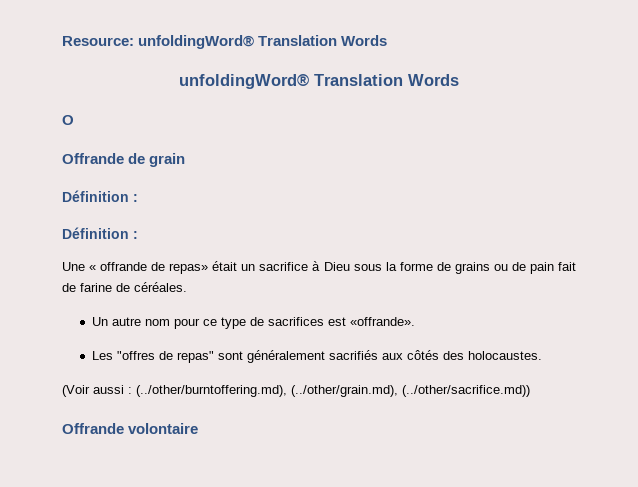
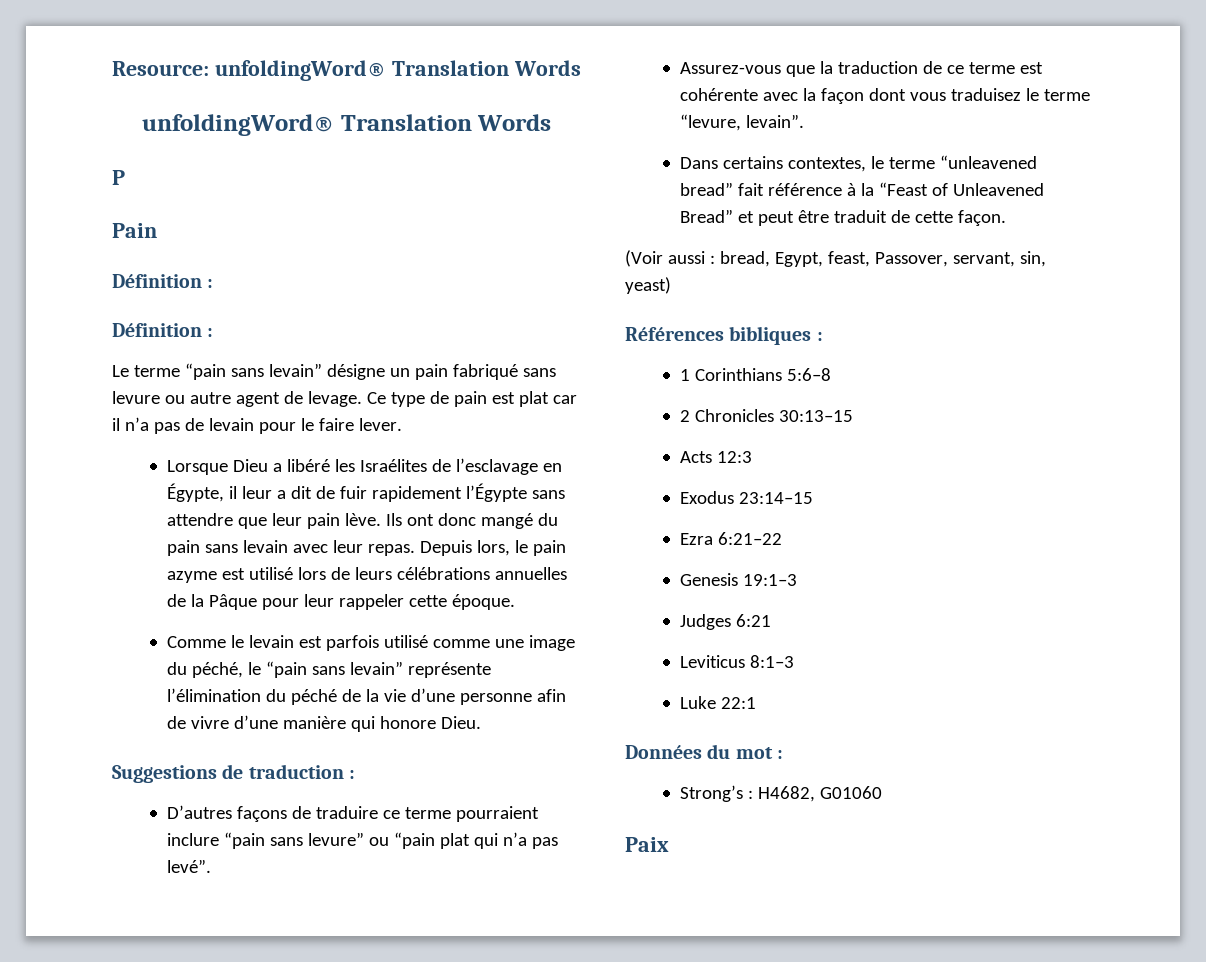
- O
- Offrande de grain
+ P
+ Pain
- Une « offrande de repas» était un sacrifice à Dieu sous la forme de grains ou de pain fait de farine de céréales.
- Un autre nom pour ce type de sacrifices est «offrande».
- Les "offres de repas" sont généralement sacrifiés aux côtés des holocaustes.
- (Voir aussi : (../other/burntoffering.md), (../other/grain.md), (../other/sacrifice.md))
- Offrande volontaire
+ Le terme “pain sans levain” désigne un pain fabriqué sans levure ou autre agent de levage. Ce type de pain est plat car il n’a pas de levain pour le faire lever.
+ Lorsque Dieu a libéré les Israélites de l’esclavage en Égypte, il leur a dit de fuir rapidement l’Égypte sans attendre que leur pain lève. Ils ont donc mangé du pain sans levain avec leur repas. Depuis lors, le pain azyme est utilisé lors de leurs célébrations annuelles de la Pâque pour leur rappeler cette époque.
+ Comme le levain est parfois utilisé comme une image du péché, le “pain sans levain” représente l’élimination du péché de la vie d’une personne afin de vivre d’une manière qui honore Dieu.
+ Suggestions de traduction :
+ D’autres façons de traduire ce terme pourraient inclure “pain sans levure” ou “pain plat qui n’a pas levé”.
+ Assurez-vous que la traduction de ce terme est cohérente avec la façon dont vous traduisez le terme “levure, levain”.
+ Dans certains contextes, le terme “unleavened bread” fait référence à la “Feast of Unleavened Bread” et peut être traduit de cette façon.
+ (Voir aussi : bread, Egypt, feast, Passover, servant, sin, yeast)
+ Références bibliques :
+ 1 Corinthians 5:6–8
+ 2 Chronicles 30:13–15
+ Acts 12:3
+ Exodus 23:14–15
+ Ezra 6:21–22
+ Genesis 19:1–3
+ Judges 6:21
+ Leviticus 8:1–3
+ Luke 22:1
+ Données du mot :
+ Strong’s : H4682, G01060
+ Paix

